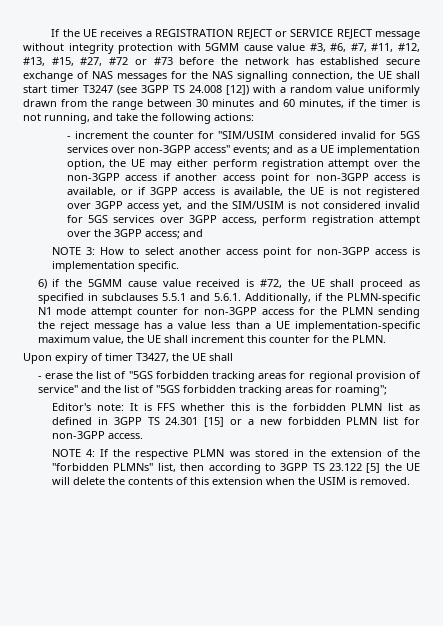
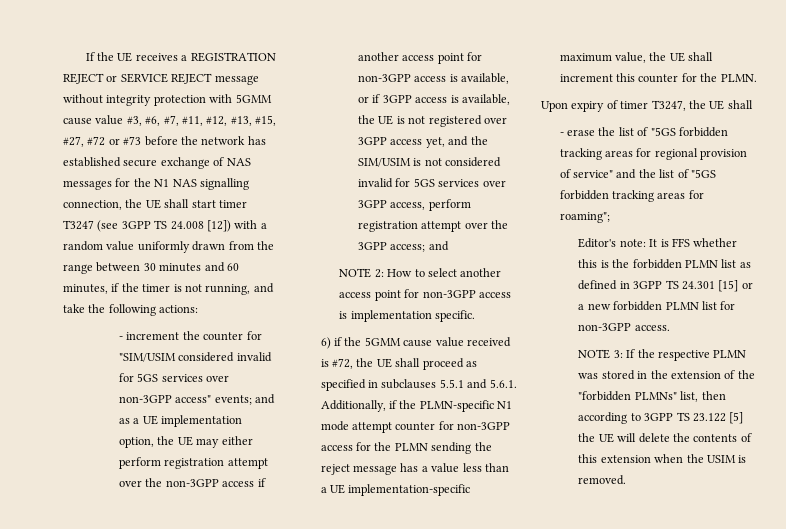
- If the UE receives a REGISTRATION REJECT or SERVICE REJECT message without integrity protection with 5GMM cause value #3, #6, #7, #11, #12, #13, #15, #27, #72 or #73 before the network has established secure exchange of NAS messages for the NAS signalling connection, the UE shall start timer T3247 (see 3GPP TS 24.008 [12]) with a random value uniformly drawn from the range between 30 minutes and 60 minutes, if the timer is not running, and take the following actions:
+ If the UE receives a REGISTRATION REJECT or SERVICE REJECT message without integrity protection with 5GMM cause value #3, #6, #7, #11, #12, #13, #15, #27, #72 or #73 before the network has established secure exchange of NAS messages for the N1 NAS signalling connection, the UE shall start timer T3247 (see 3GPP TS 24.008 [12]) with a random value uniformly drawn from the range between 30 minutes and 60 minutes, if the timer is not running, and take the following actions:
- NOTE 3: How to select another access point for non-3GPP access is implementation specific.
+ NOTE 2: How to select another access point for non-3GPP access is implementation specific.
- Upon expiry of timer T3427, the UE shall
+ Upon expiry of timer T3247, the UE shall
- NOTE 4: If the respective PLMN was stored in the extension of the "forbidden PLMNs" list, then according to 3GPP TS 23.122 [5] the UE will delete the contents of this extension when the USIM is removed.
+ NOTE 3: If the respective PLMN was stored in the extension of the "forbidden PLMNs" list, then according to 3GPP TS 23.122 [5] the UE will delete the contents of this extension when the USIM is removed.

